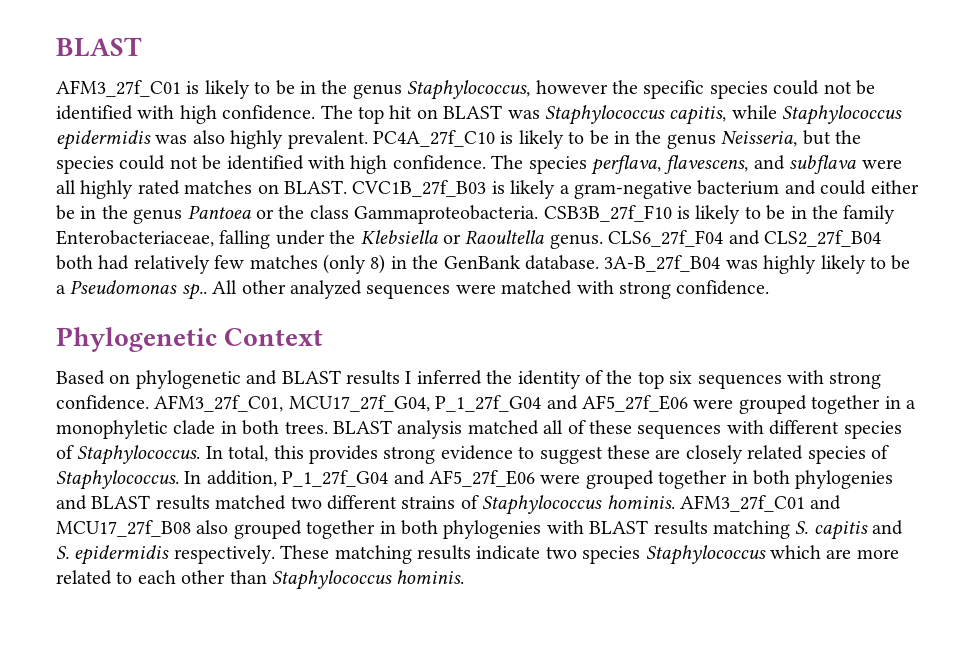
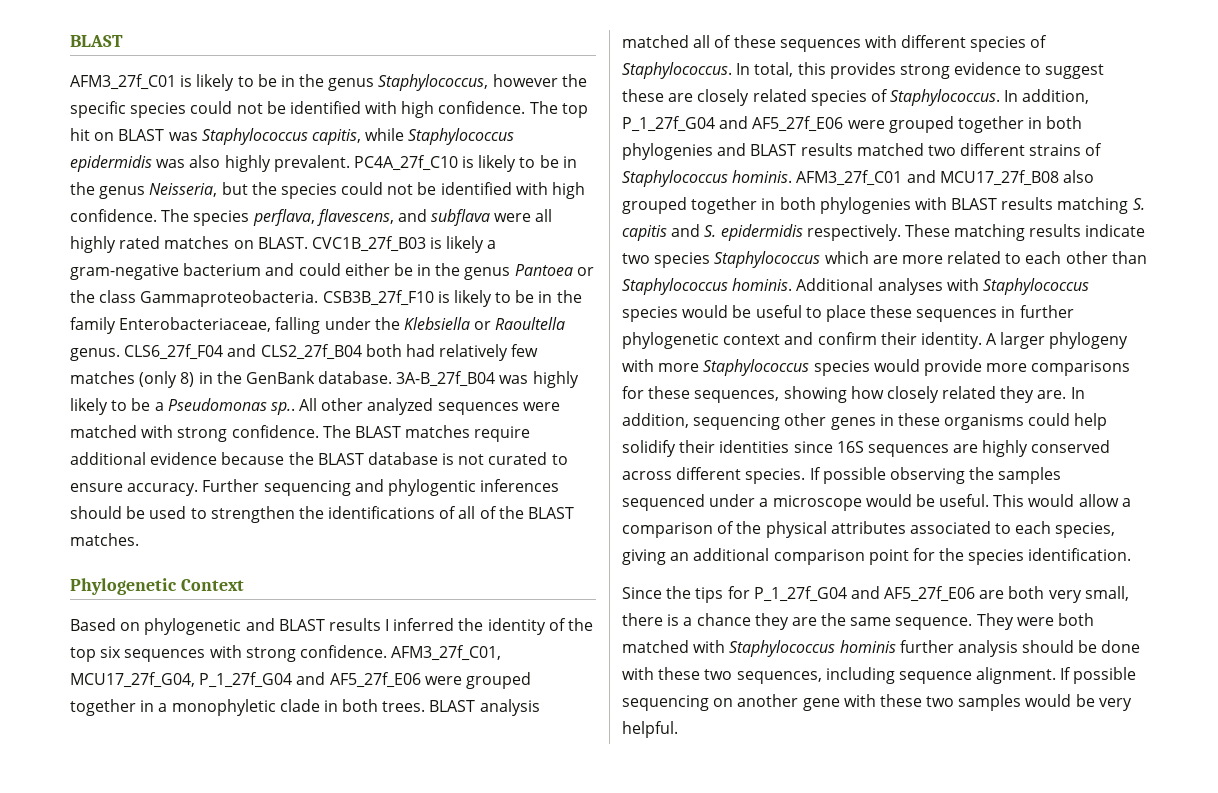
+ The BLAST matches require additional evidence because the BLAST database is not curated to ensure accuracy. Further sequencing and phylogentic inferences should be used to strengthen the identifications of all of the BLAST matches.
+ Additional analyses with Staphylococcus species would be useful to place these sequences in further phylogenetic context and confirm their identity. A larger phylogeny with more Staphylococcus species would provide more comparisons for these sequences, showing how closely related they are. In addition, sequencing other genes in these organisms could help solidify their identities since 16S sequences are highly conserved across different species. If possible observing the samples sequenced under a microscope would be useful. This would allow a comparison of the physical attributes associated to each species, giving an additional comparison point for the species identification.
+ Since the tips for P_1_27f_G04 and AF5_27f_E06 are both very small, there is a chance they are the same sequence. They were both matched with Staphylococcus hominis further analysis should be done with these two sequences, including sequence alignment. If possible sequencing on another gene with these two samples would be very helpful.

